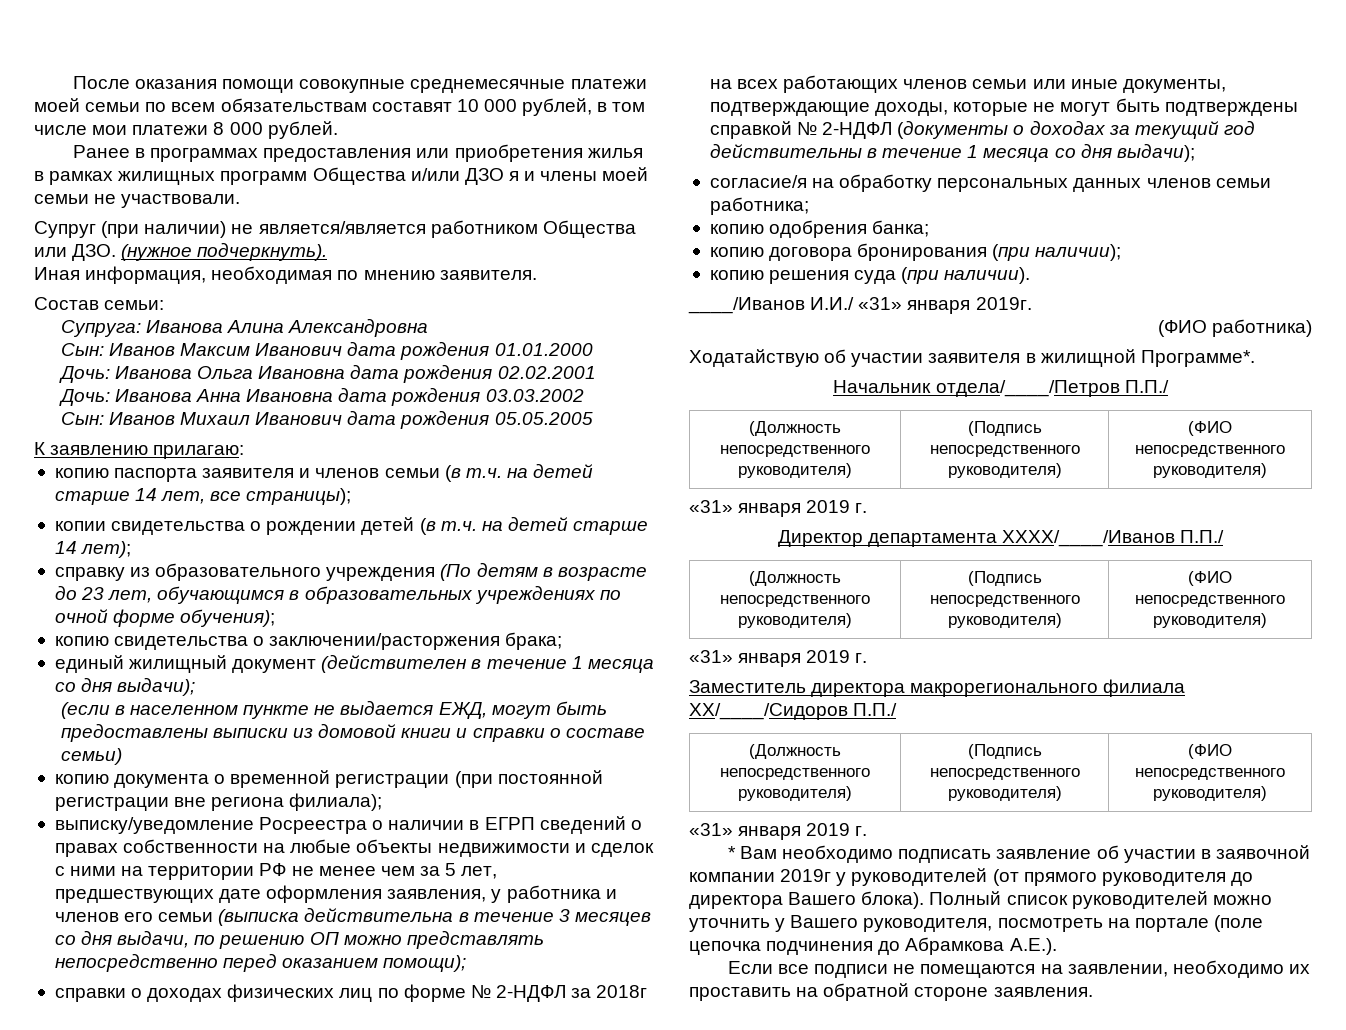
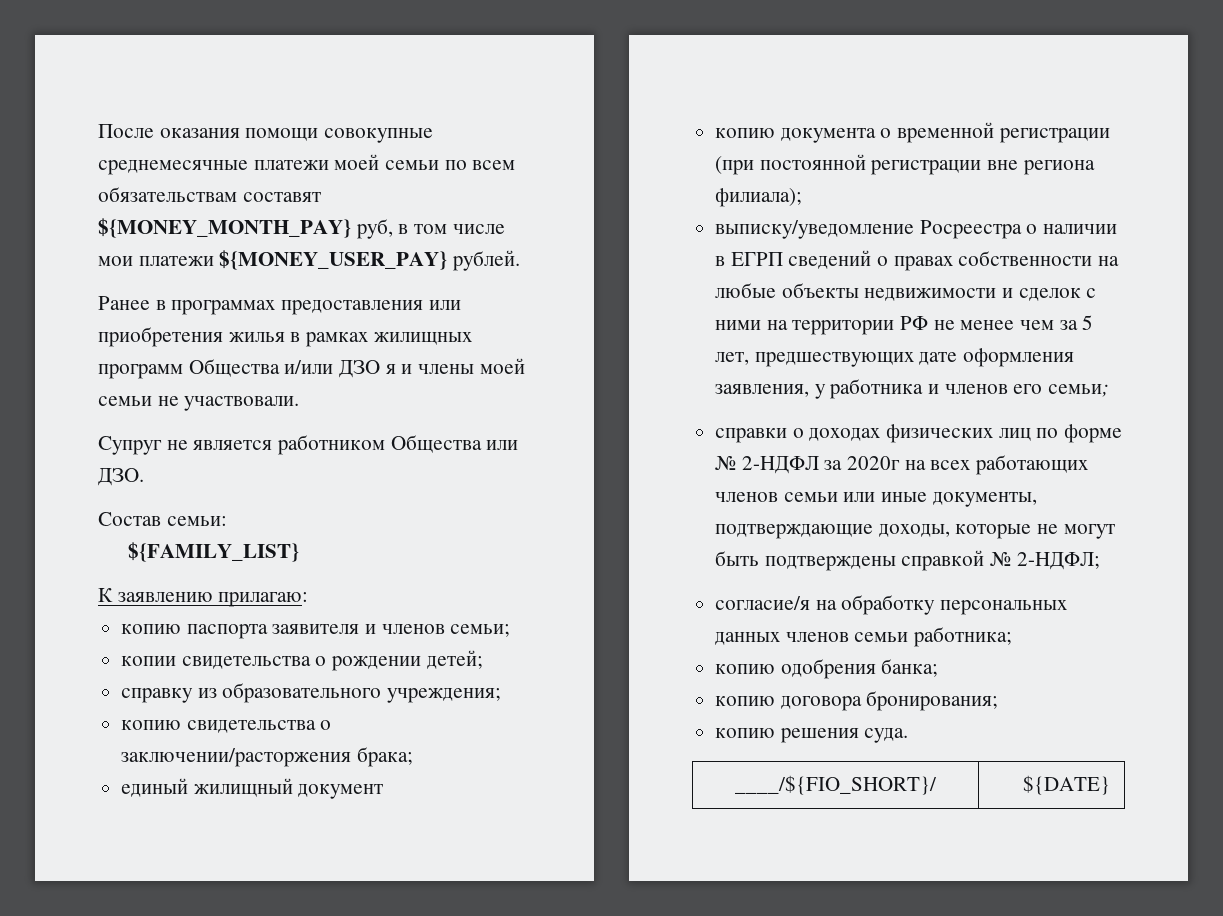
- После оказания помощи совокупные среднемесячные платежи моей семьи по всем обязательствам составят 10 000 рублей, в том числе мои платежи 8 000 рублей.
+ После оказания помощи совокупные среднемесячные платежи моей семьи по всем обязательствам составят ${MONEY_MONTH_PAY} руб, в том числе мои платежи ${MONEY_USER_PAY} рублей.
- Супруг (при наличии) не является/является работником Общества или ДЗО. (нужное подчеркнуть).
- Иная информация, необходимая по мнению заявителя.
+ Супруг не является работником Общества или ДЗО.
  Состав семьи:
- Супруга: Иванова Алина Александровна
- Сын: Иванов Максим Иванович дата рождения 01.01.2000
- Дочь: Иванова Ольга Ивановна дата рождения 02.02.2001
- Дочь: Иванова Анна Ивановна дата рождения 03.03.2002
- Сын: Иванов Михаил Иванович дата рождения 05.05.2005
+ ${FAMILY_LIST}
- копию паспорта заявителя и членов семьи (в т.ч. на детей старше 14 лет, все страницы);
- копии свидетельства о рождении детей (в т.ч. на детей старше 14 лет);
- справку из образовательного учреждения (По детям в возрасте до 23 лет, обучающимся в образовательных учреждениях по очной форме обучения);
+ копию паспорта заявителя и членов семьи;
+ копии свидетельства о рождении детей;
+ справку из образовательного учреждения;
- единый жилищный документ (действителен в течение 1 месяца со дня выдачи);
- (если в населенном пункте не выдается ЕЖД, могут быть предоставлены выписки из домовой книги и справки о составе семьи)
+ единый жилищный документ
- выписку/уведомление Росреестра о наличии в ЕГРП сведений о правах собственности на любые объекты недвижимости и сделок с ними на территории РФ не менее чем за 5 лет, предшествующих дате оформления заявления, у работника и членов его семьи (выписка действительна в течение 3 месяцев со дня выдачи, по решению ОП можно представлять непосредственно перед оказанием помощи);
+ выписку/уведомление Росреестра о наличии в ЕГРП сведений о правах собственности на любые объекты недвижимости и сделок с ними на территории РФ не менее чем за 5 лет, предшествующих дате оформления заявления, у работника и членов его семьи;
- справки о доходах физических лиц по форме № 2-НДФЛ за 2018г на всех работающих членов семьи или иные документы, подтверждающие доходы, которые не могут быть подтверждены справкой № 2-НДФЛ (документы о доходах за текущий год действительны в течение 1 месяца со дня выдачи);
+ справки о доходах физических лиц по форме № 2-НДФЛ за 2020г на всех работающих членов семьи или иные документы, подтверждающие доходы, которые не могут быть подтверждены справкой № 2-НДФЛ;
- копию договора бронирования (при наличии);
+ копию договора бронирования;
- копию решения суда (при наличии).
- ____/Иванов И.И./ «31» января 2019г.
- (ФИО работника)
- Ходатайствую об участии заявителя в жилищной Программе*.
- Начальник отдела/____/Петров П.П./
- (Должность непосредственного руководителя) | (Подпись непосредственного руководителя) | (ФИО непосредственного руководителя)
- «31» января 2019 г.
- Директор департамента ХХХХ/____/Иванов П.П./
- (Должность непосредственного руководителя) | (Подпись непосредственного руководителя) | (ФИО непосредственного руководителя)
- «31» января 2019 г.
- Заместитель директора макрорегионального филиала ХХ/____/Сидоров П.П./
- (Должность непосредственного руководителя) | (Подпись непосредственного руководителя) | (ФИО непосредственного руководителя)
- «31» января 2019 г.
- * Вам необходимо подписать заявление об участии в заявочной компании 2019г у руководителей (от прямого руководителя до директора Вашего блока). Полный список руководителей можно уточнить у Вашего руководителя, посмотреть на портале (поле цепочка подчинения до Абрамкова А.Е.).
- Если все подписи не помещаются на заявлении, необходимо их проставить на обратной стороне заявления.
+ копию решения суда.
+ ____/${FIO_SHORT}/ | ${DATE}

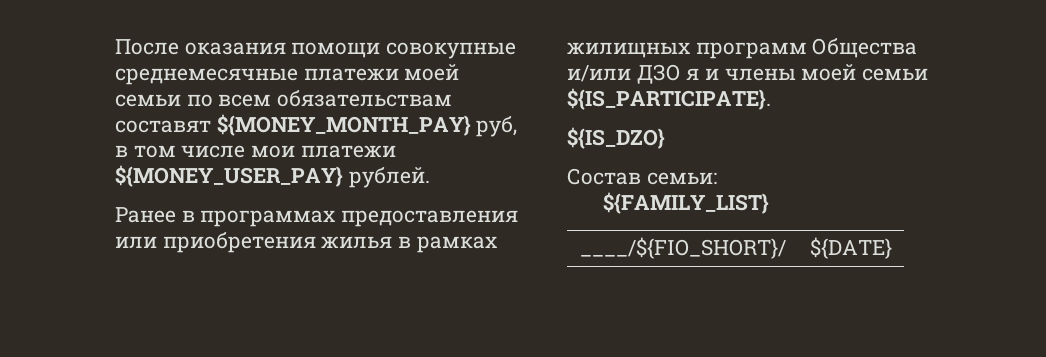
- Ранее в программах предоставления или приобретения жилья в рамках жилищных программ Общества и/или ДЗО я и члены моей семьи не участвовали.
- Супруг не является работником Общества или ДЗО.
+ Ранее в программах предоставления или приобретения жилья в рамках жилищных программ Общества и/или ДЗО я и члены моей семьи ${IS_PARTICIPATE}.
+ ${IS_DZO}
  Состав семьи:
  ${FAMILY_LIST}
- К заявлению прилагаю:
- копию паспорта заявителя и членов семьи;
- копии свидетельства о рождении детей;
- справку из образовательного учреждения;
- копию свидетельства о заключении/расторжения брака;
- единый жилищный документ
- копию документа о временной регистрации (при постоянной регистрации вне региона филиала);
- выписку/уведомление Росреестра о наличии в ЕГРП сведений о правах собственности на любые объекты недвижимости и сделок с ними на территории РФ не менее чем за 5 лет, предшествующих дате оформления заявления, у работника и членов его семьи;
- справки о доходах физических лиц по форме № 2-НДФЛ за 2020г на всех работающих членов семьи или иные документы, подтверждающие доходы, которые не могут быть подтверждены справкой № 2-НДФЛ;
- согласие/я на обработку персональных данных членов семьи работника;
- копию одобрения банка;
- копию договора бронирования;
- копию решения суда.

